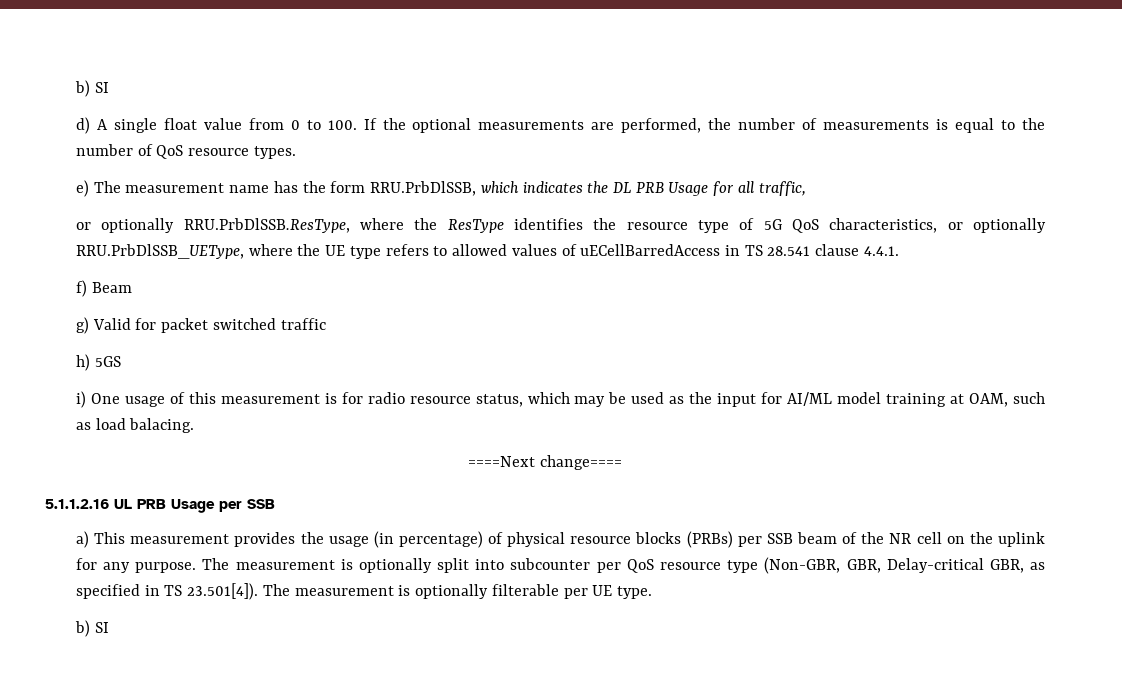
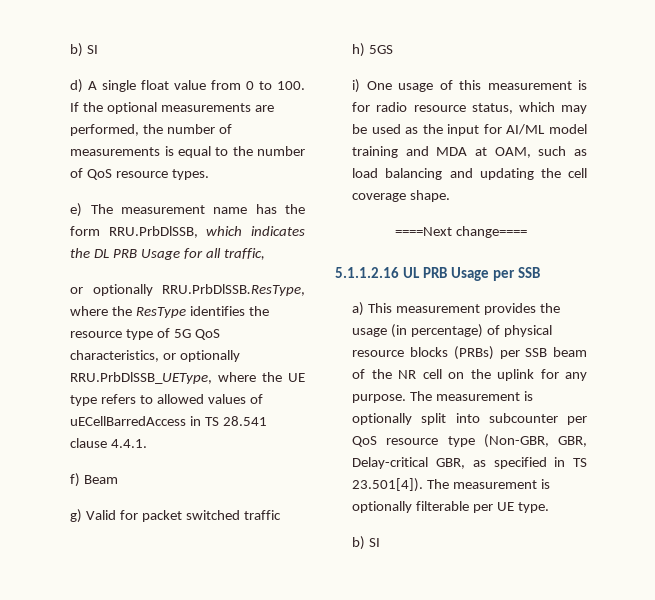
- i) One usage of this measurement is for radio resource status, which may be used as the input for AI/ML model training at OAM, such as load balacing.
+ i) One usage of this measurement is for radio resource status, which may be used as the input for AI/ML model training and MDA at OAM, such as load balancing and updating the cell coverage shape.

